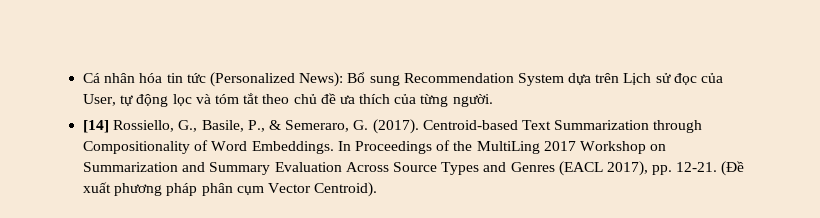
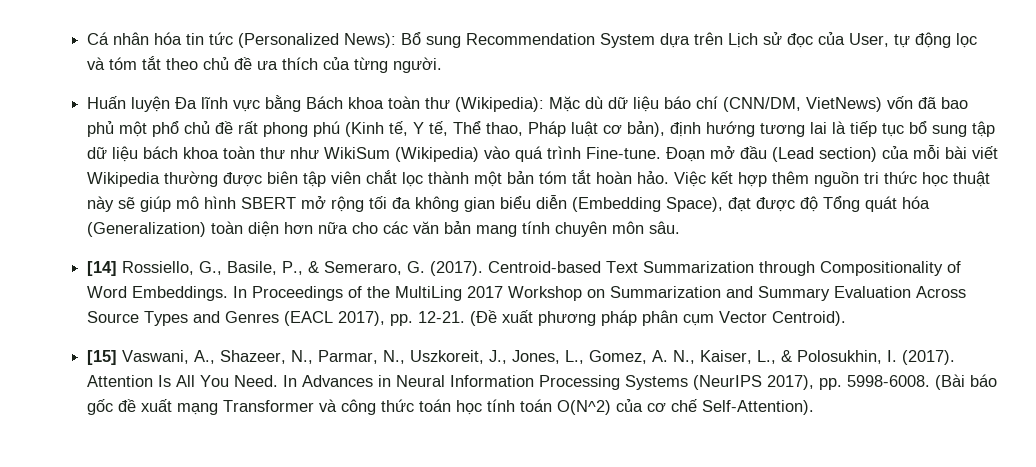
+ Huấn luyện Đa lĩnh vực bằng Bách khoa toàn thư (Wikipedia): Mặc dù dữ liệu báo chí (CNN/DM, VietNews) vốn đã bao phủ một phổ chủ đề rất phong phú (Kinh tế, Y tế, Thể thao, Pháp luật cơ bản), định hướng tương lai là tiếp tục bổ sung tập dữ liệu bách khoa toàn thư như WikiSum (Wikipedia) vào quá trình Fine-tune. Đoạn mở đầu (Lead section) của mỗi bài viết Wikipedia thường được biên tập viên chắt lọc thành một bản tóm tắt hoàn hảo. Việc kết hợp thêm nguồn tri thức học thuật này sẽ giúp mô hình SBERT mở rộng tối đa không gian biểu diễn (Embedding Space), đạt được độ Tổng quát hóa (Generalization) toàn diện hơn nữa cho các văn bản mang tính chuyên môn sâu.
+ [15] Vaswani, A., Shazeer, N., Parmar, N., Uszkoreit, J., Jones, L., Gomez, A. N., Kaiser, L., & Polosukhin, I. (2017). Attention Is All You Need. In Advances in Neural Information Processing Systems (NeurIPS 2017), pp. 5998-6008. (Bài báo gốc đề xuất mạng Transformer và công thức toán học tính toán O(N^2) của cơ chế Self-Attention).

